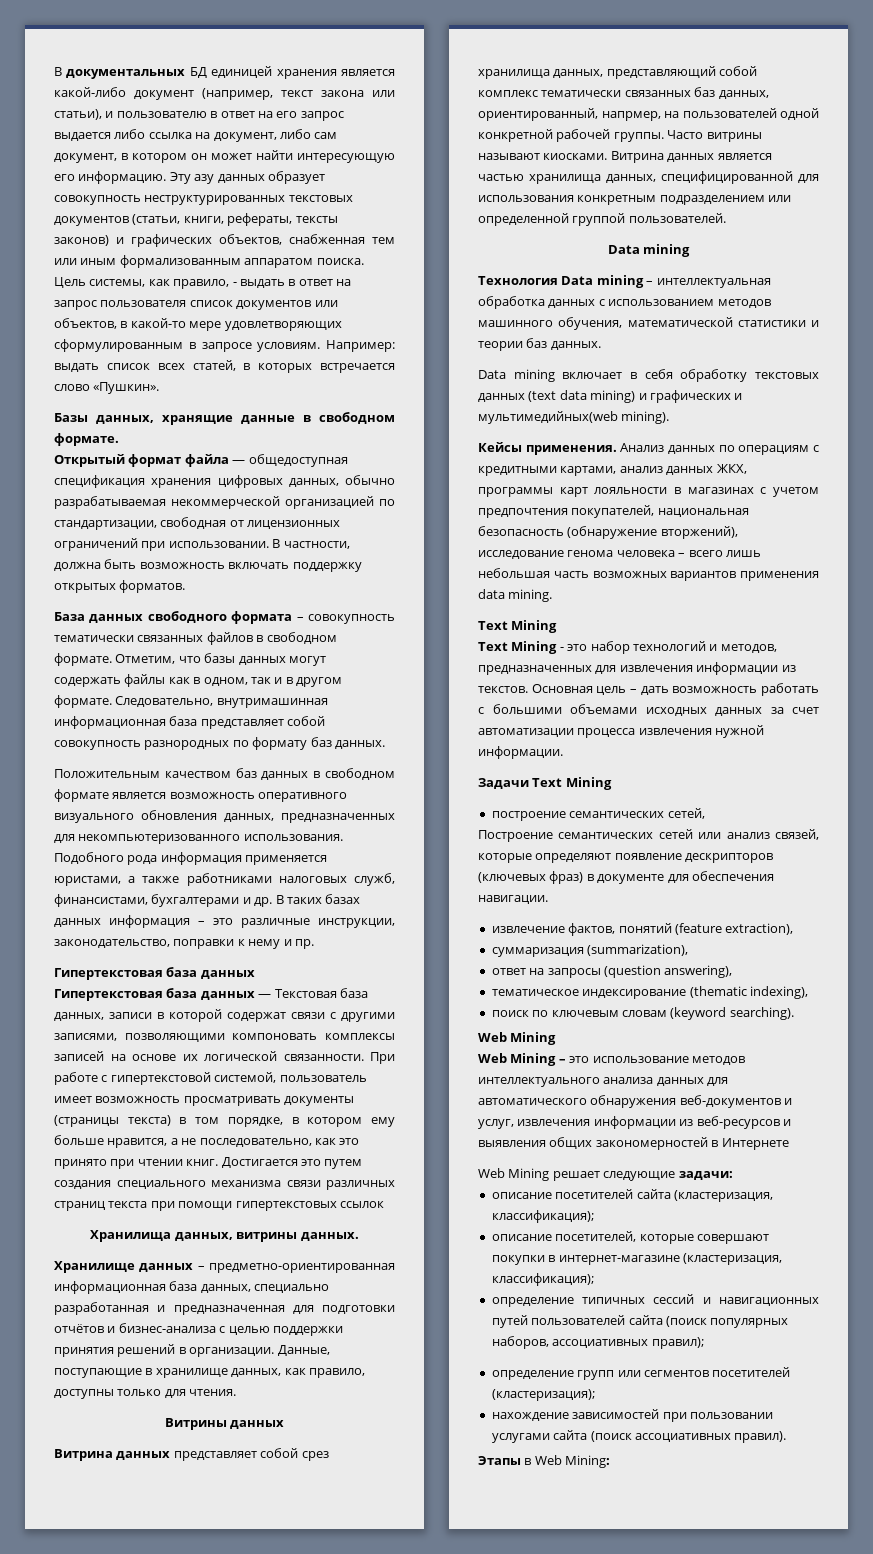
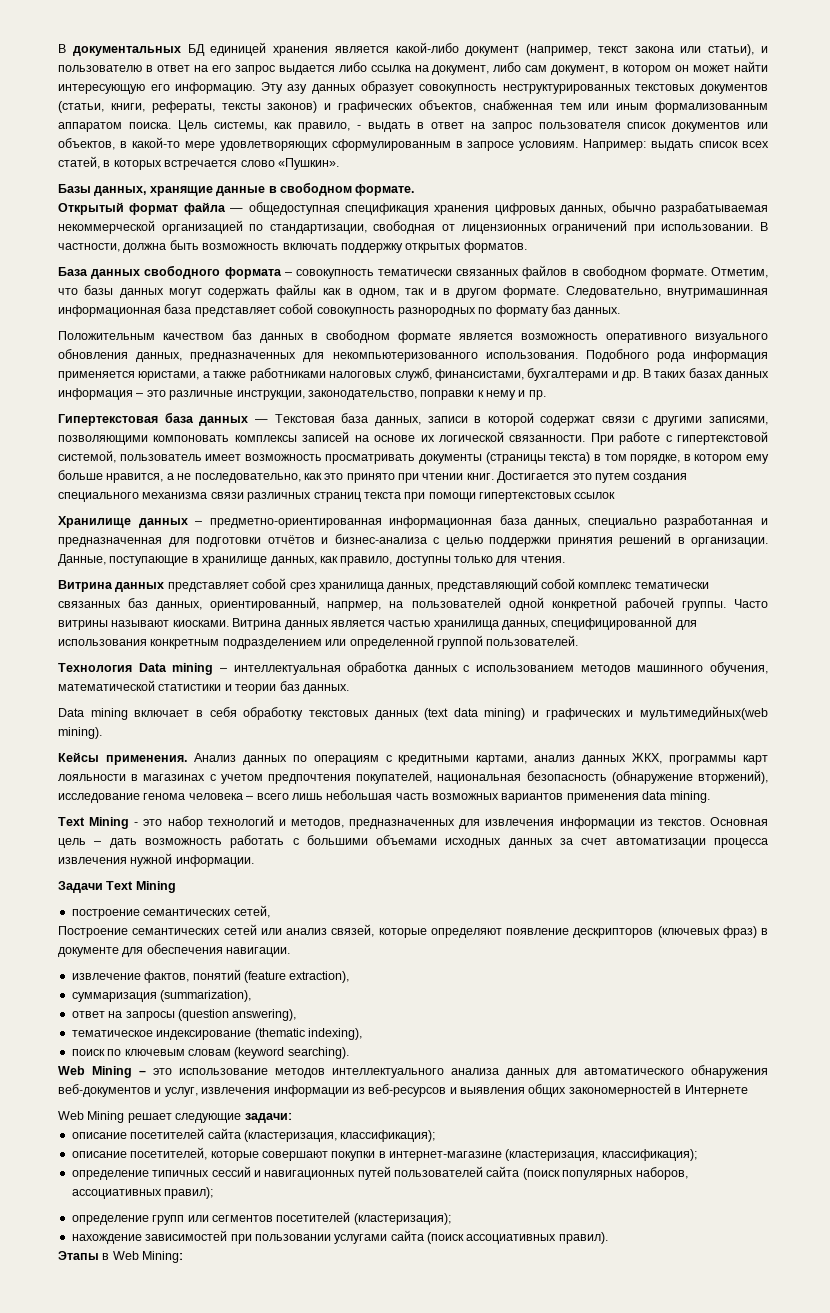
  Подобного рода информация применяется юристами, а также работниками налоговых служб, финансистами, бухгалтерами и др. В таких базах данных информация – это различные инструкции, законодательство, поправки к нему и пр.
- Гипертекстовая база данных
- Хранилища данных, витрины данных.
- Витрины данных
  Витрина данных является частью хранилища данных, специфицированной для использования конкретным подразделением или определенной группой пользователей.
- Data mining
  Анализ данных по операциям с кредитными картами, анализ данных ЖКХ, программы карт лояльности в магазинах с учетом предпочтения покупателей, национальная безопасность (обнаружение вторжений), исследование генома человека – всего лишь небольшая часть возможных вариантов применения data mining.
- Text Mining
  поиск по ключевым словам (keyword searching).
- Web Mining

